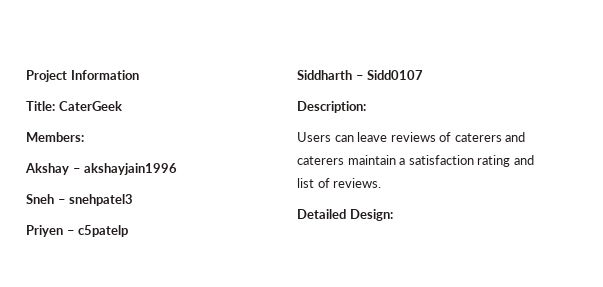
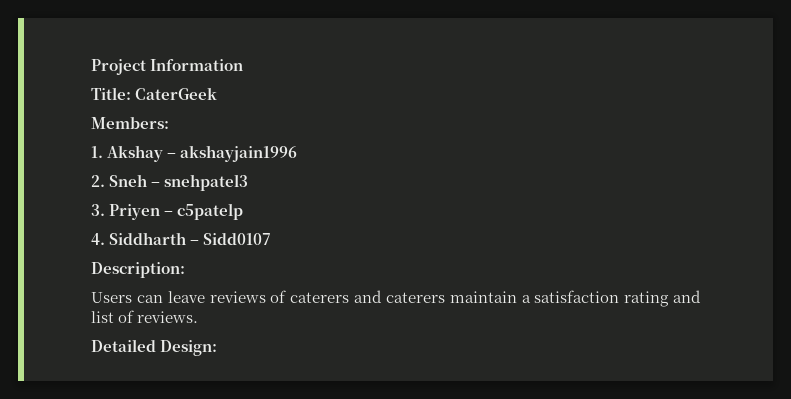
- Akshay – akshayjain1996
+ 1. Akshay – akshayjain1996
- Sneh – snehpatel3
+ 2. Sneh – snehpatel3
- Priyen – c5patelp
+ 3. Priyen – c5patelp
- Siddharth – Sidd0107
+ 4. Siddharth – Sidd0107

